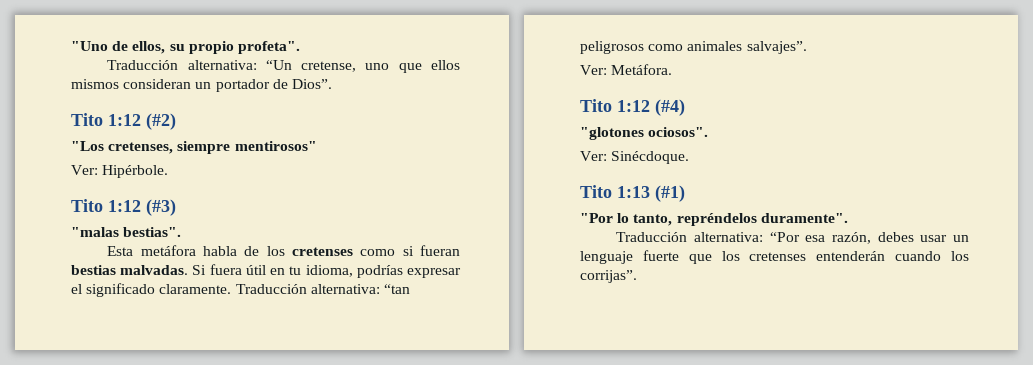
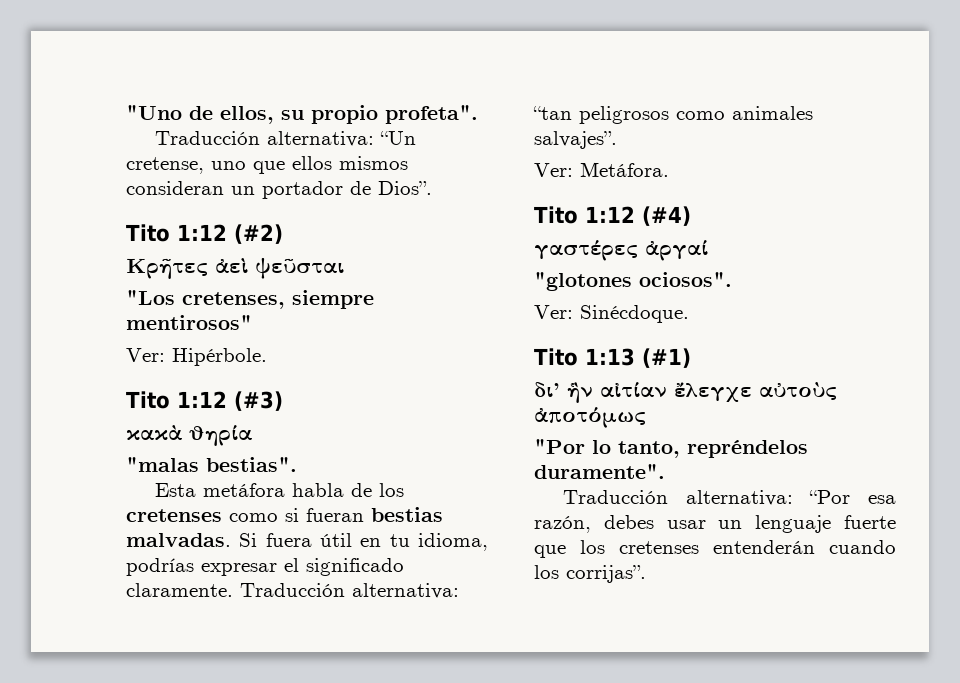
+ Κρῆτες ἀεὶ ψεῦσται
+ κακὰ θηρία
+ γαστέρες ἀργαί
+ δι’ ἣν αἰτίαν ἔλεγχε αὐτοὺς ἀποτόμως

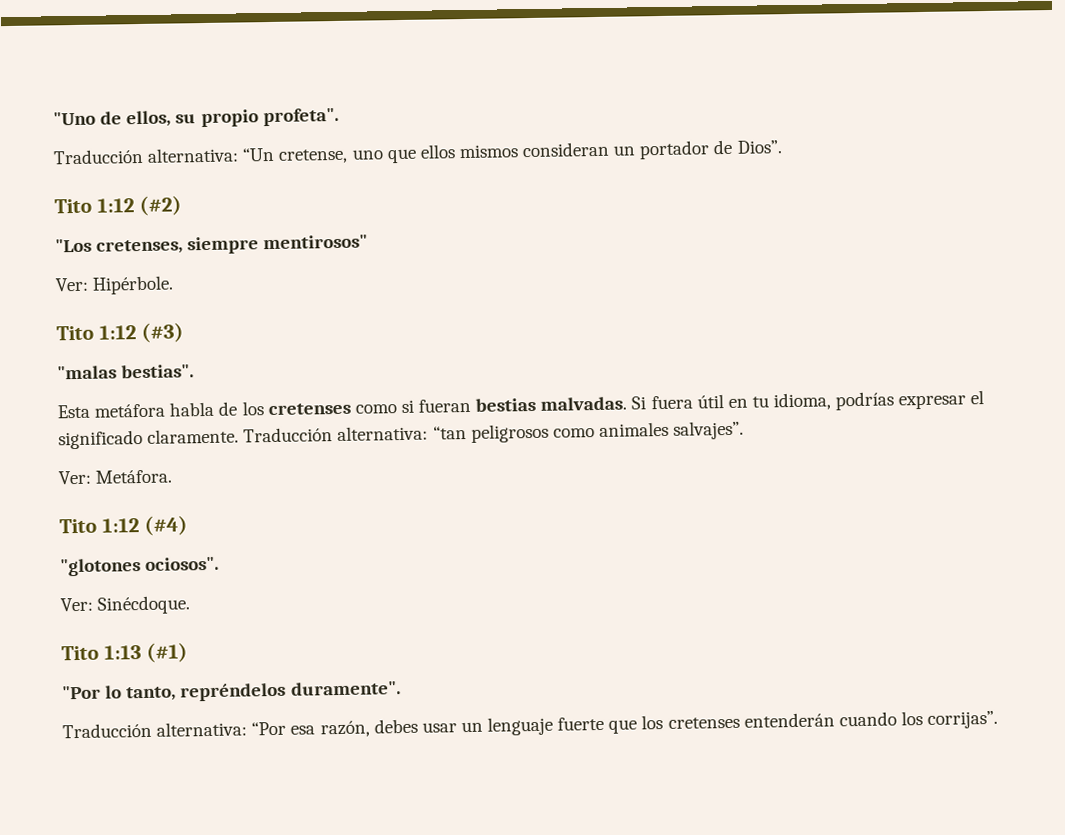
- Κρῆτες ἀεὶ ψεῦσται
- κακὰ θηρία
- γαστέρες ἀργαί
- δι’ ἣν αἰτίαν ἔλεγχε αὐτοὺς ἀποτόμως

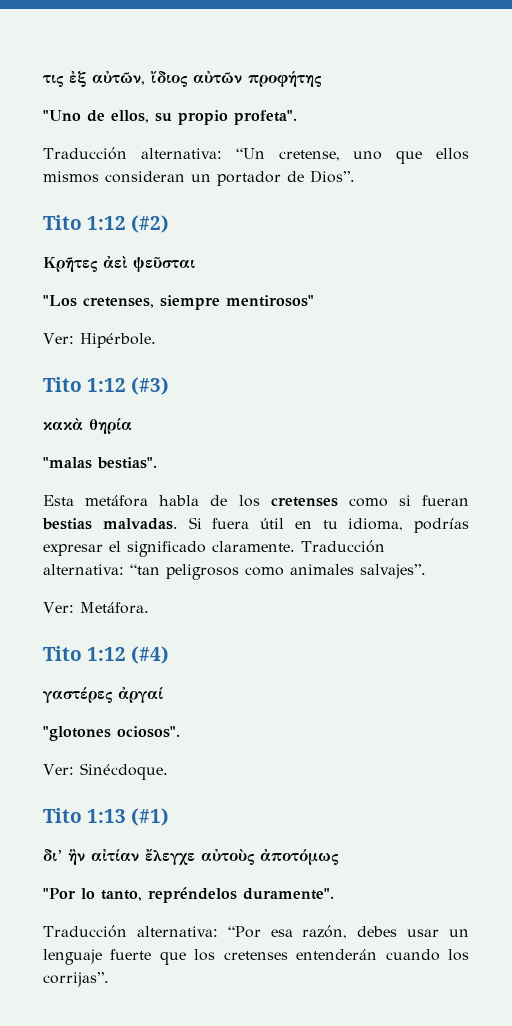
+ τις ἐξ αὐτῶν, ἴδιος αὐτῶν προφήτης
+ Κρῆτες ἀεὶ ψεῦσται
+ κακὰ θηρία
+ γαστέρες ἀργαί
+ δι’ ἣν αἰτίαν ἔλεγχε αὐτοὺς ἀποτόμως

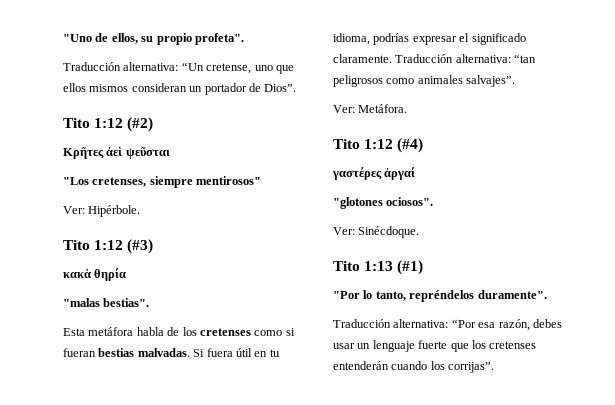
- τις ἐξ αὐτῶν, ἴδιος αὐτῶν προφήτης
- δι’ ἣν αἰτίαν ἔλεγχε αὐτοὺς ἀποτόμως

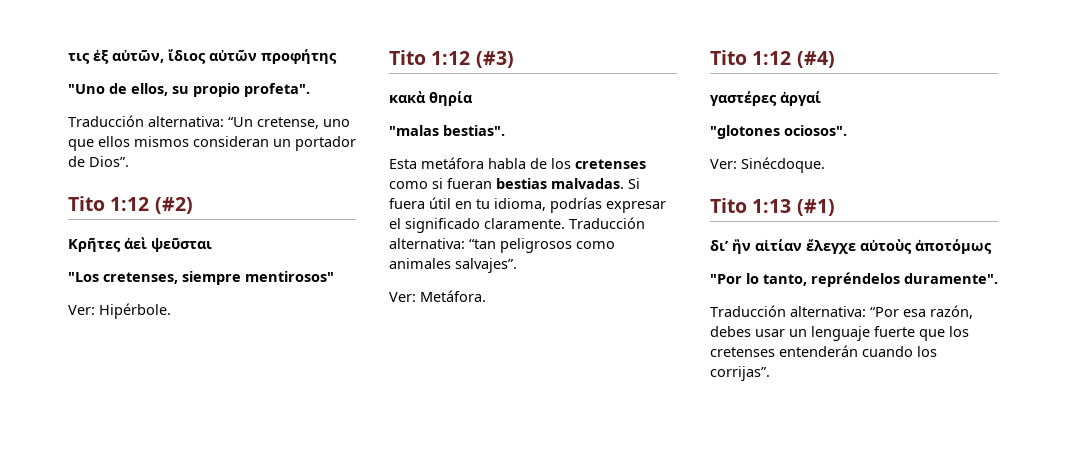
+ τις ἐξ αὐτῶν, ἴδιος αὐτῶν προφήτης
+ δι’ ἣν αἰτίαν ἔλεγχε αὐτοὺς ἀποτόμως

